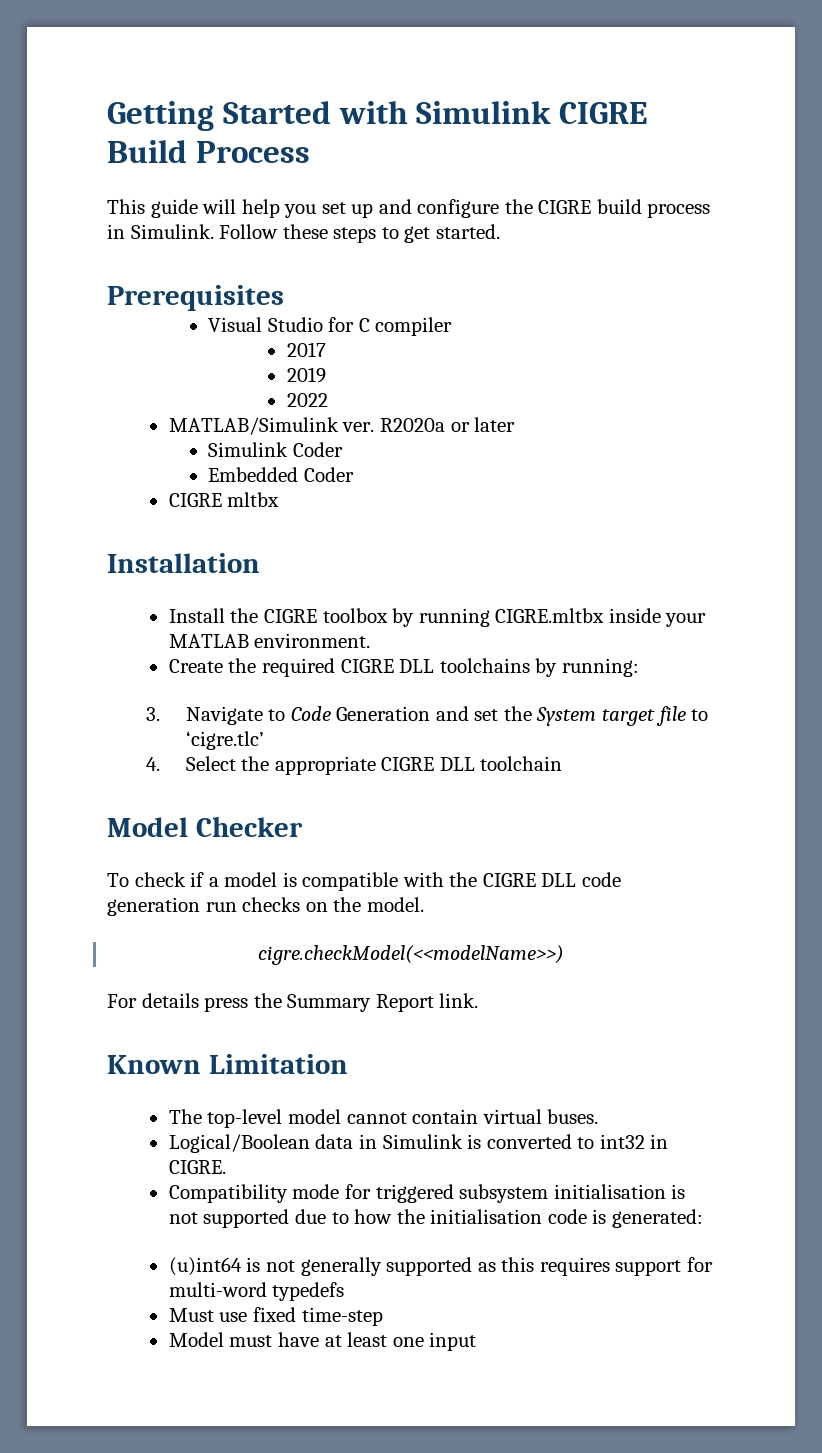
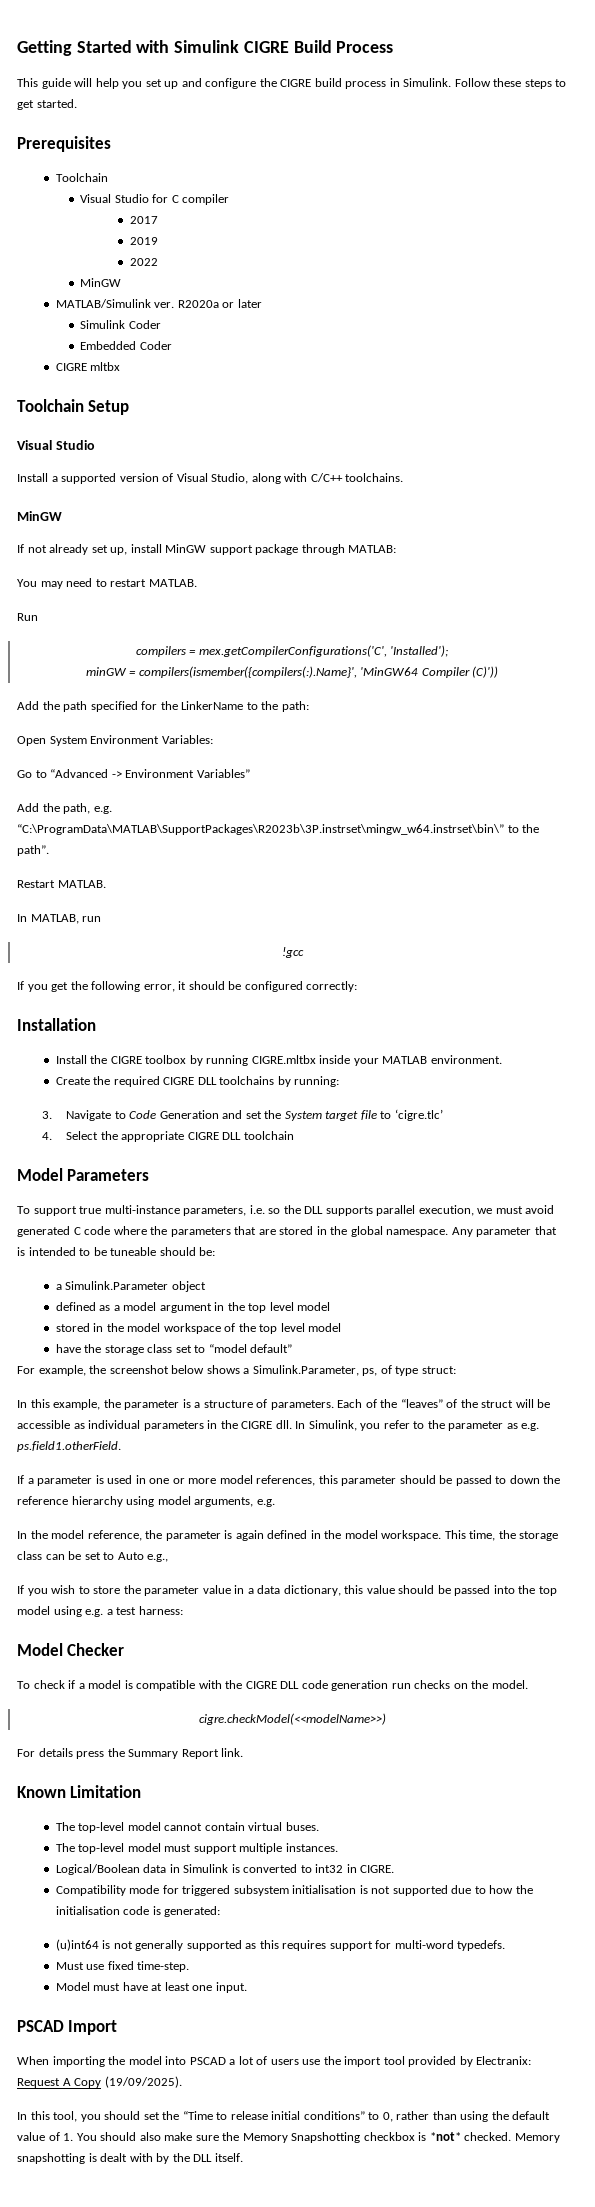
  Prerequisites
+ Toolchain
  2022
+ MinGW
+ Toolchain Setup
+ Visual Studio
+ Install a supported version of Visual Studio, along with C/C++ toolchains.
+ MinGW
+ If not already set up, install MinGW support package through MATLAB:
+ You may need to restart MATLAB.
+ Run
+ compilers = mex.getCompilerConfigurations('C', 'Installed');
+ minGW = compilers(ismember({compilers(:).Name}', 'MinGW64 Compiler (C)'))
+ Add the path specified for the LinkerName to the path:
+ Open System Environment Variables:
+ Go to “Advanced -> Environment Variables”
+ Add the path, e.g. “C:\ProgramData\MATLAB\SupportPackages\R2023b\3P.instrset\mingw_w64.instrset\bin\” to the path”.
+ Restart MATLAB.
+ In MATLAB, run
+ !gcc
+ If you get the following error, it should be configured correctly:
+ Model Parameters
+ To support true multi-instance parameters, i.e. so the DLL supports parallel execution, we must avoid generated C code where the parameters that are stored in the global namespace. Any parameter that is intended to be tuneable should be:
+ a Simulink.Parameter object
+ defined as a model argument in the top level model
+ stored in the model workspace of the top level model
+ have the storage class set to “model default”
+ For example, the screenshot below shows a Simulink.Parameter, ps, of type struct:
+ In this example, the parameter is a structure of parameters. Each of the “leaves” of the struct will be accessible as individual parameters in the CIGRE dll. In Simulink, you refer to the parameter as e.g. ps.field1.otherField.
+ If a parameter is used in one or more model references, this parameter should be passed to down the reference hierarchy using model arguments, e.g.
+ In the model reference, the parameter is again defined in the model workspace. This time, the storage class can be set to Auto e.g.,
+ If you wish to store the parameter value in a data dictionary, this value should be passed into the top model using e.g. a test harness:
+ The top-level model must support multiple instances.
- (u)int64 is not generally supported as this requires support for multi-word typedefs
+ (u)int64 is not generally supported as this requires support for multi-word typedefs.
- Must use fixed time-step
+ Must use fixed time-step.
- Model must have at least one input
+ Model must have at least one input.
+ PSCAD Import
+ When importing the model into PSCAD a lot of users use the import tool provided by Electranix: Request A Copy (19/09/2025).
+ In this tool, you should set the “Time to release initial conditions” to 0, rather than using the default value of 1. You should also make sure the Memory Snapshotting checkbox is *not* checked. Memory snapshotting is dealt with by the DLL itself.

